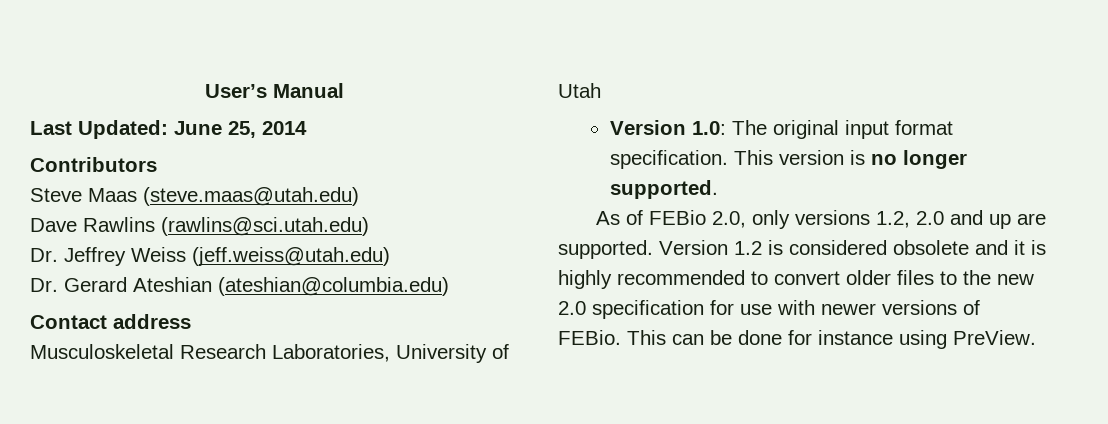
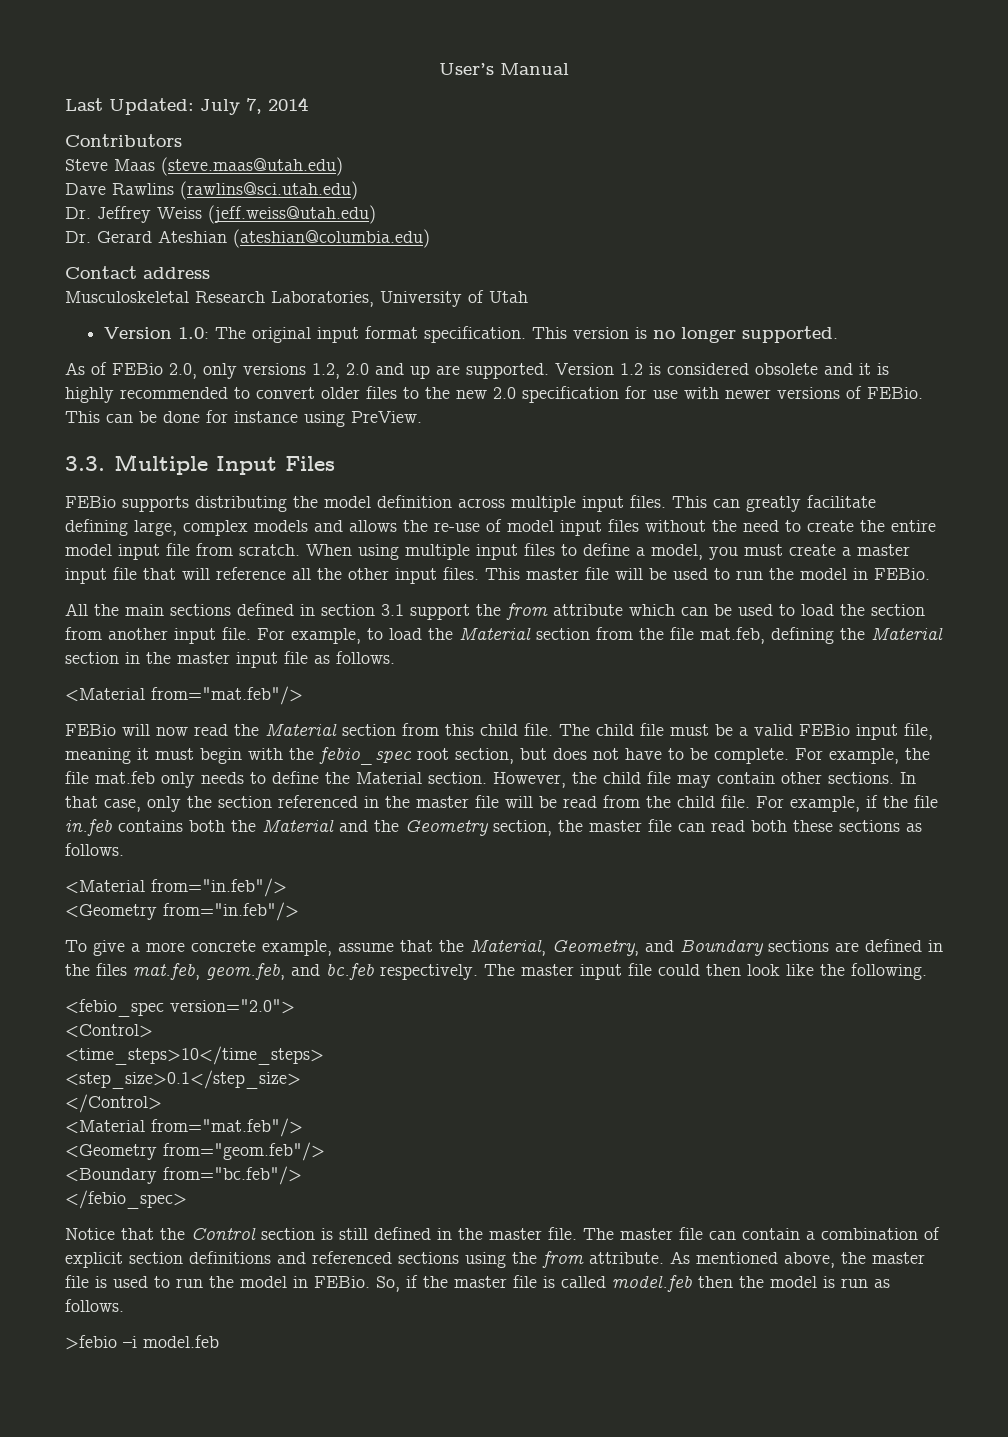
- Last Updated: June 25, 2014
+ Last Updated: July 7, 2014
+ 3.3. Multiple Input Files
+ FEBio supports distributing the model definition across multiple input files. This can greatly facilitate defining large, complex models and allows the re-use of model input files without the need to create the entire model input file from scratch. When using multiple input files to define a model, you must create a master input file that will reference all the other input files. This master file will be used to run the model in FEBio.
+ All the main sections defined in section 3.1 support the from attribute which can be used to load the section from another input file. For example, to load the Material section from the file mat.feb, defining the Material section in the master input file as follows.
+ <Material from="mat.feb"/>
+ FEBio will now read the Material section from this child file. The child file must be a valid FEBio input file, meaning it must begin with the febio_spec root section, but does not have to be complete. For example, the file mat.feb only needs to define the Material section. However, the child file may contain other sections. In that case, only the section referenced in the master file will be read from the child file. For example, if the file in.feb contains both the Material and the Geometry section, the master file can read both these sections as follows.
+ <Material from="in.feb"/>
+ <Geometry from="in.feb"/>
+ To give a more concrete example, assume that the Material, Geometry, and Boundary sections are defined in the files mat.feb, geom.feb, and bc.feb respectively. The master input file could then look like the following.
+ <febio_spec version="2.0">
+ <Control>
+ <time_steps>10</time_steps>
+ <step_size>0.1</step_size>
+ </Control>
+ <Material from="mat.feb"/>
+ <Geometry from="geom.feb"/>
+ <Boundary from="bc.feb"/>
+ </febio_spec>
+ Notice that the Control section is still defined in the master file. The master file can contain a combination of explicit section definitions and referenced sections using the from attribute. As mentioned above, the master file is used to run the model in FEBio. So, if the master file is called model.feb then the model is run as follows.
+ >febio –i model.feb

